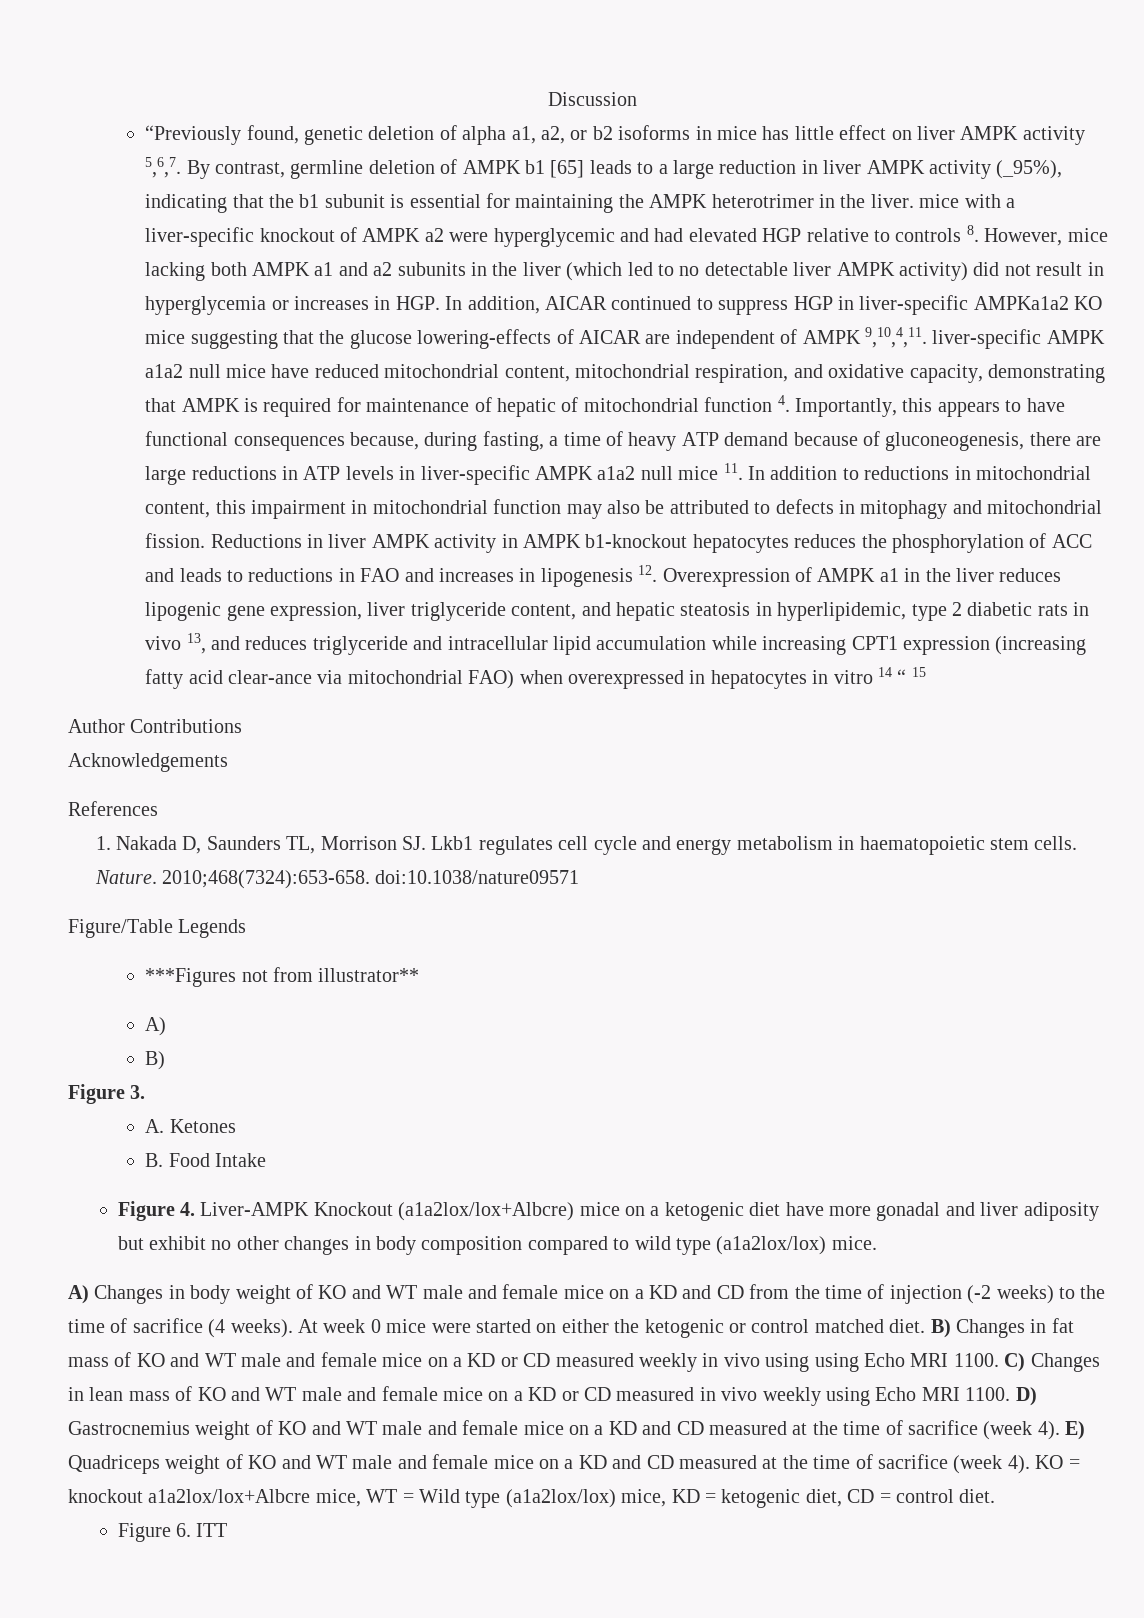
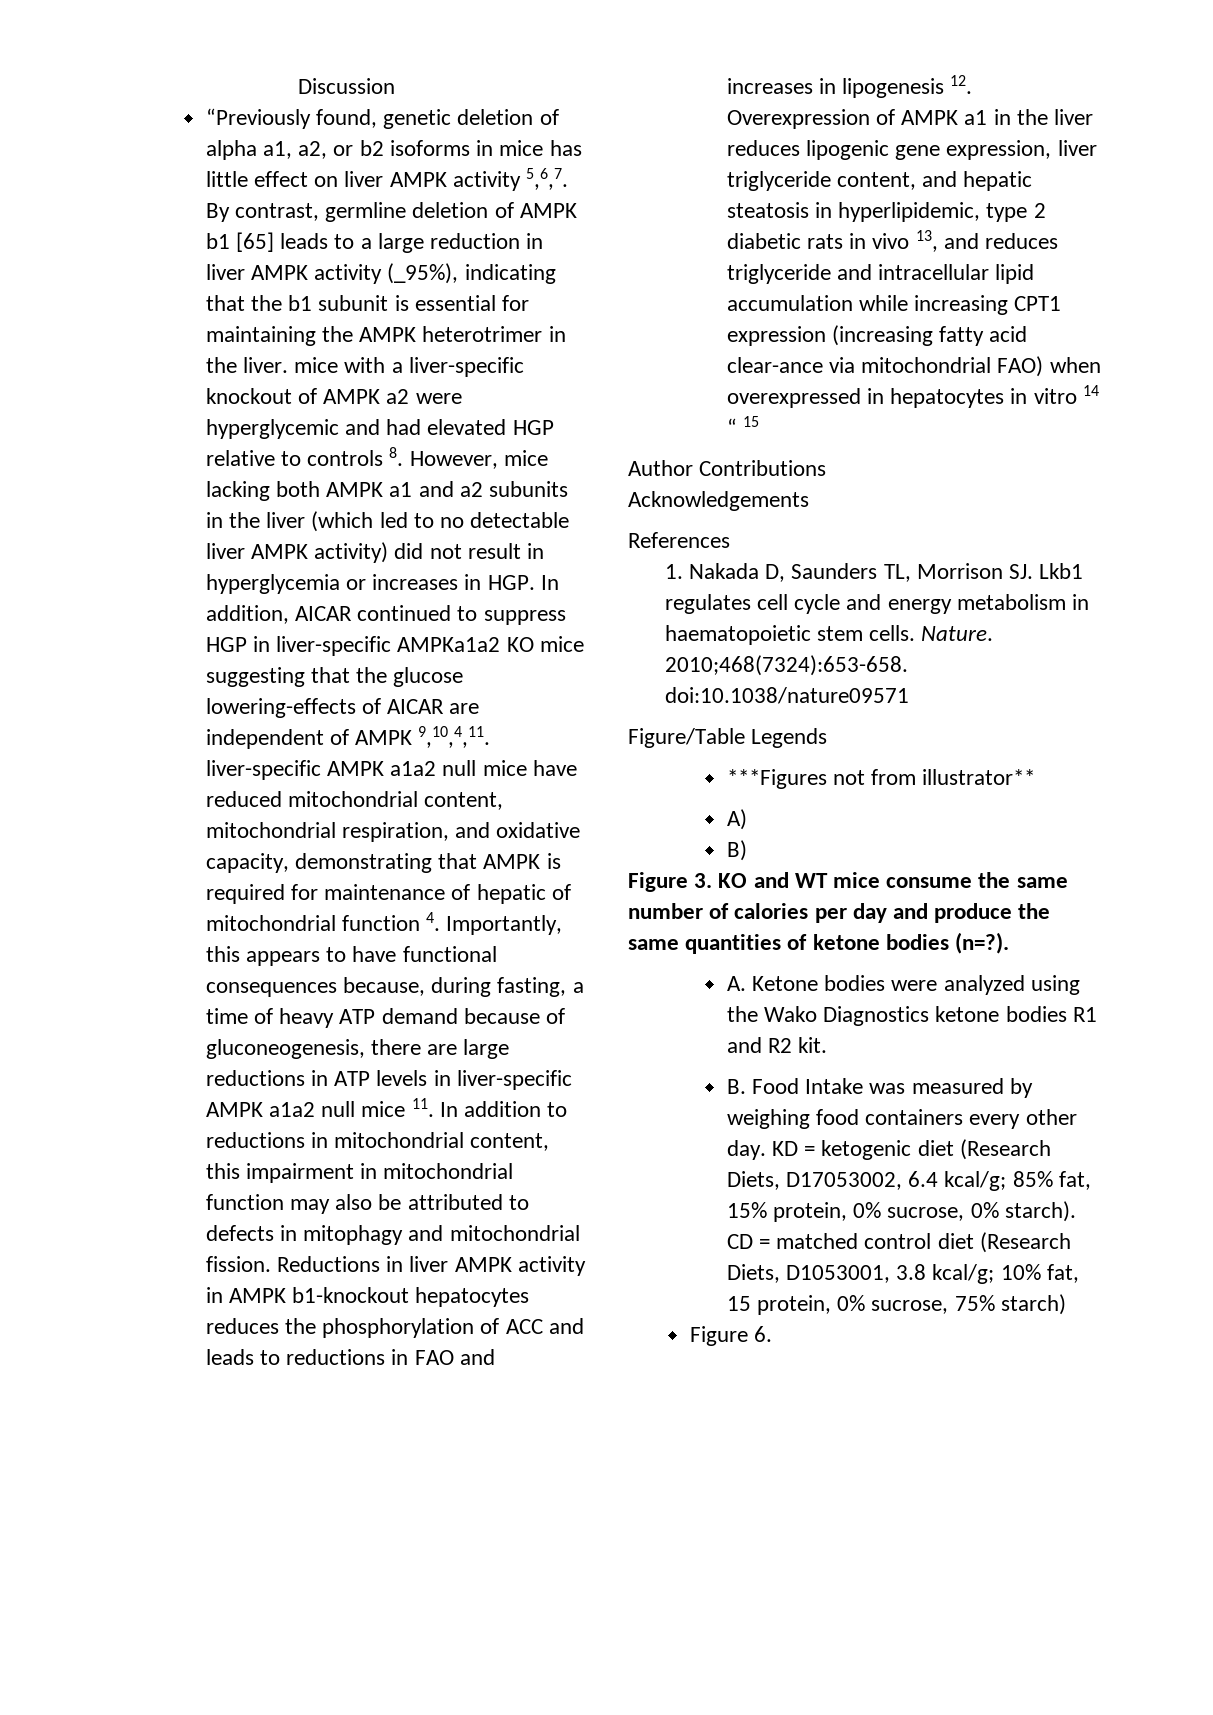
- Figure 3.
- A. Ketones
- B. Food Intake
- Figure 4. Liver-AMPK Knockout (a1a2lox/lox+Albcre) mice on a ketogenic diet have more gonadal and liver adiposity but exhibit no other changes in body composition compared to wild type (a1a2lox/lox) mice.
- A) Changes in body weight of KO and WT male and female mice on a KD and CD from the time of injection (-2 weeks) to the time of sacrifice (4 weeks). At week 0 mice were started on either the ketogenic or control matched diet. B) Changes in fat mass of KO and WT male and female mice on a KD or CD measured weekly in vivo using using Echo MRI 1100. C) Changes in lean mass of KO and WT male and female mice on a KD or CD measured in vivo weekly using Echo MRI 1100. D) Gastrocnemius weight of KO and WT male and female mice on a KD and CD measured at the time of sacrifice (week 4). E) Quadriceps weight of KO and WT male and female mice on a KD and CD measured at the time of sacrifice (week 4). KO = knockout a1a2lox/lox+Albcre mice, WT = Wild type (a1a2lox/lox) mice, KD = ketogenic diet, CD = control diet.
+ Figure 3. KO and WT mice consume the same number of calories per day and produce the same quantities of ketone bodies (n=?).
+ A. Ketone bodies were analyzed using the Wako Diagnostics ketone bodies R1 and R2 kit.
+ B. Food Intake was measured by weighing food containers every other day. KD = ketogenic diet (Research Diets, D17053002, 6.4 kcal/g; 85% fat, 15% protein, 0% sucrose, 0% starch). CD = matched control diet (Research Diets, D1053001, 3.8 kcal/g; 10% fat, 15 protein, 0% sucrose, 75% starch)
- Figure 6. ITT
+ Figure 6.

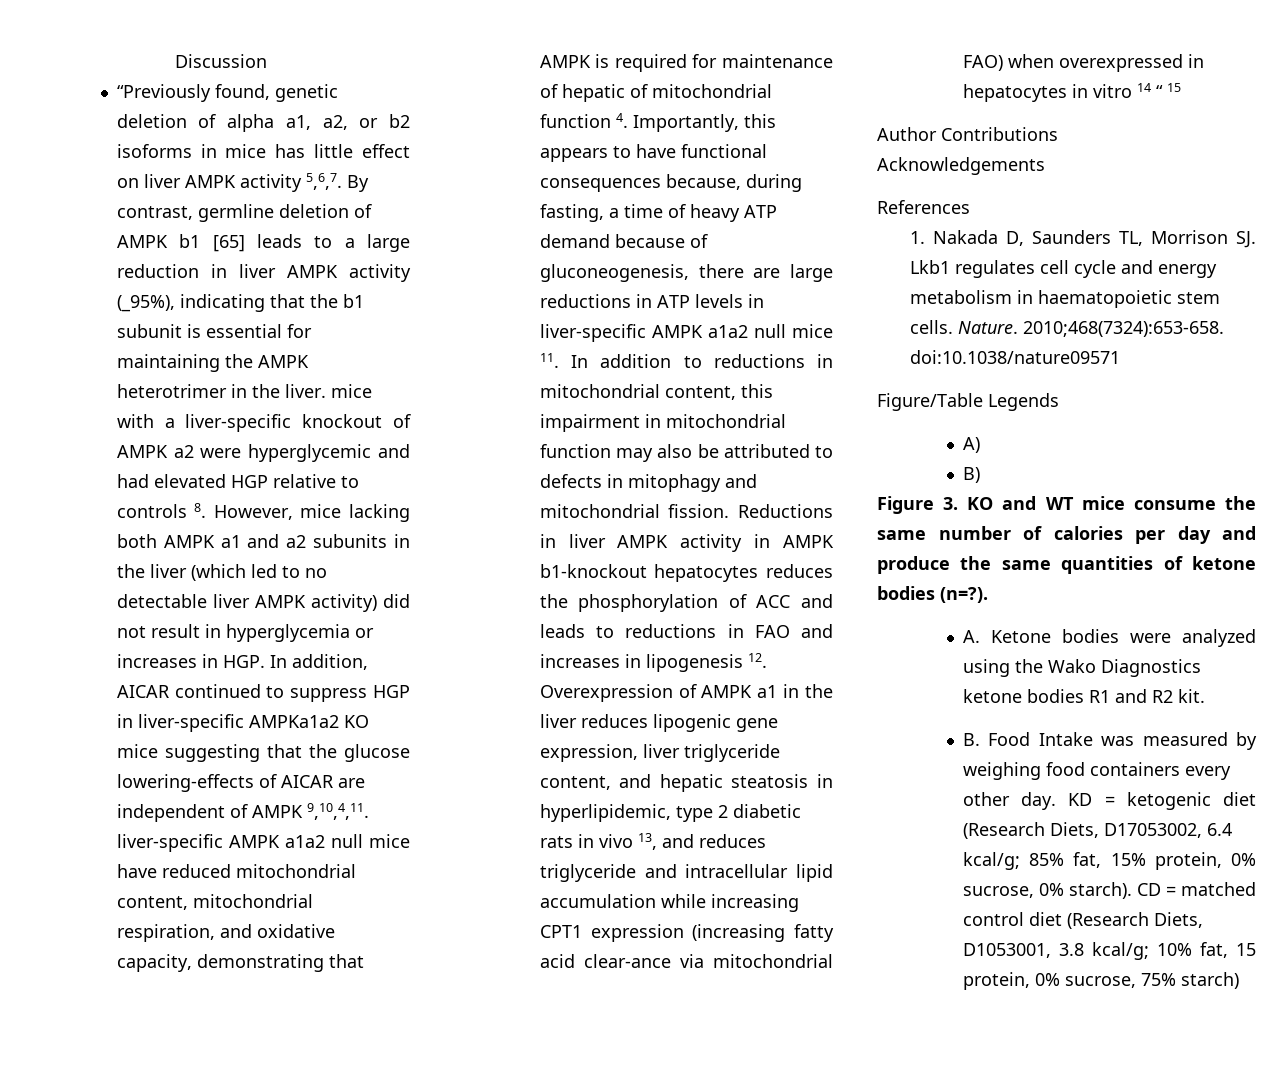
- ***Figures not from illustrator**
- Figure 6.

